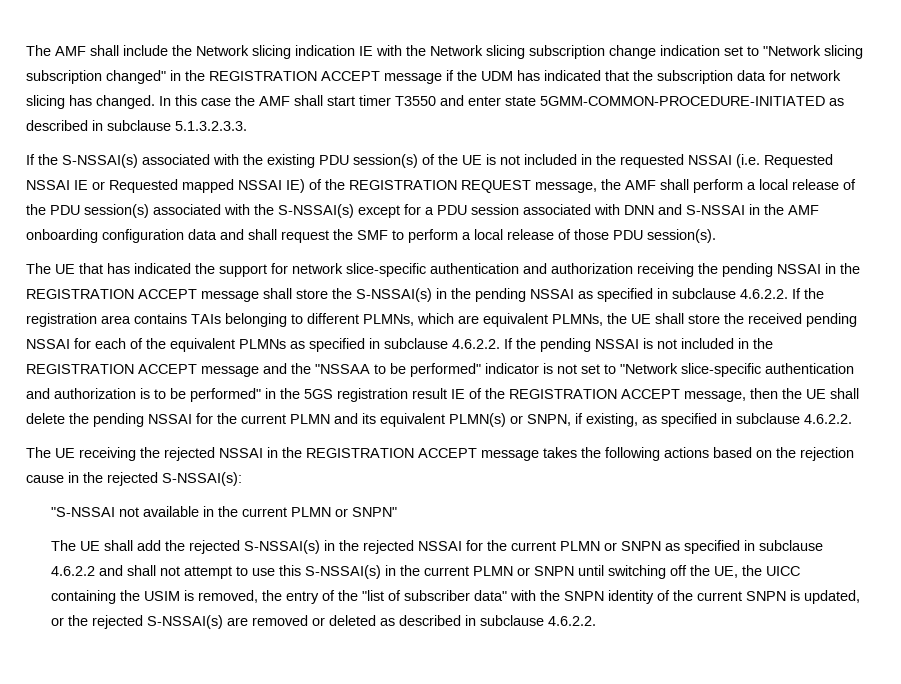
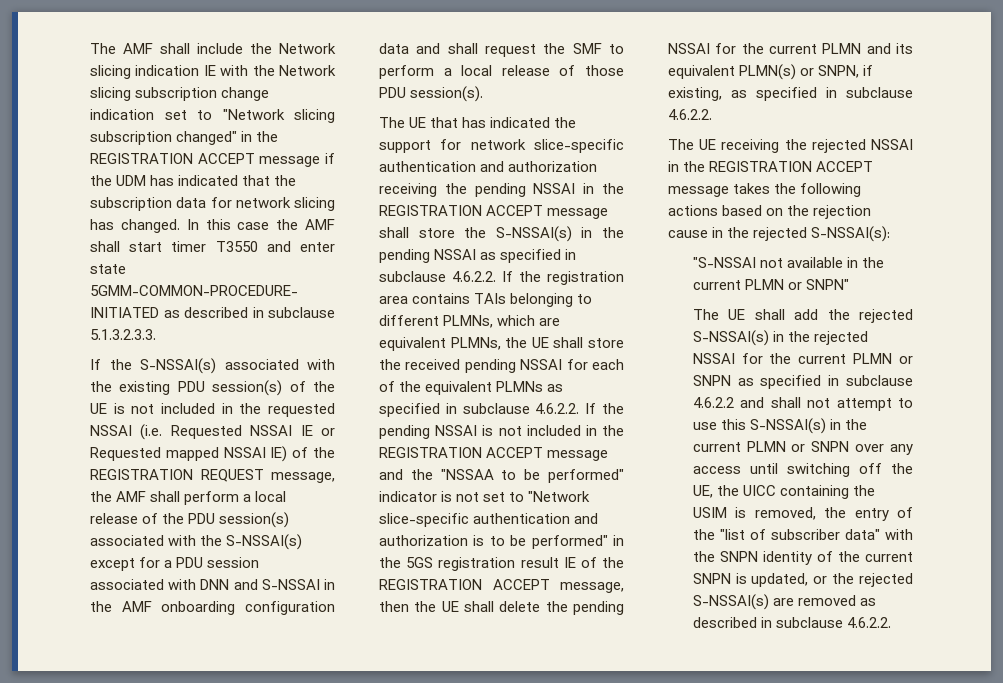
- The UE shall add the rejected S-NSSAI(s) in the rejected NSSAI for the current PLMN or SNPN as specified in subclause 4.6.2.2 and shall not attempt to use this S-NSSAI(s) in the current PLMN or SNPN until switching off the UE, the UICC containing the USIM is removed, the entry of the "list of subscriber data" with the SNPN identity of the current SNPN is updated, or the rejected S-NSSAI(s) are removed or deleted as described in subclause 4.6.2.2.
+ The UE shall add the rejected S-NSSAI(s) in the rejected NSSAI for the current PLMN or SNPN as specified in subclause 4.6.2.2 and shall not attempt to use this S-NSSAI(s) in the current PLMN or SNPN over any access until switching off the UE, the UICC containing the USIM is removed, the entry of the "list of subscriber data" with the SNPN identity of the current SNPN is updated, or the rejected S-NSSAI(s) are removed as described in subclause 4.6.2.2.

